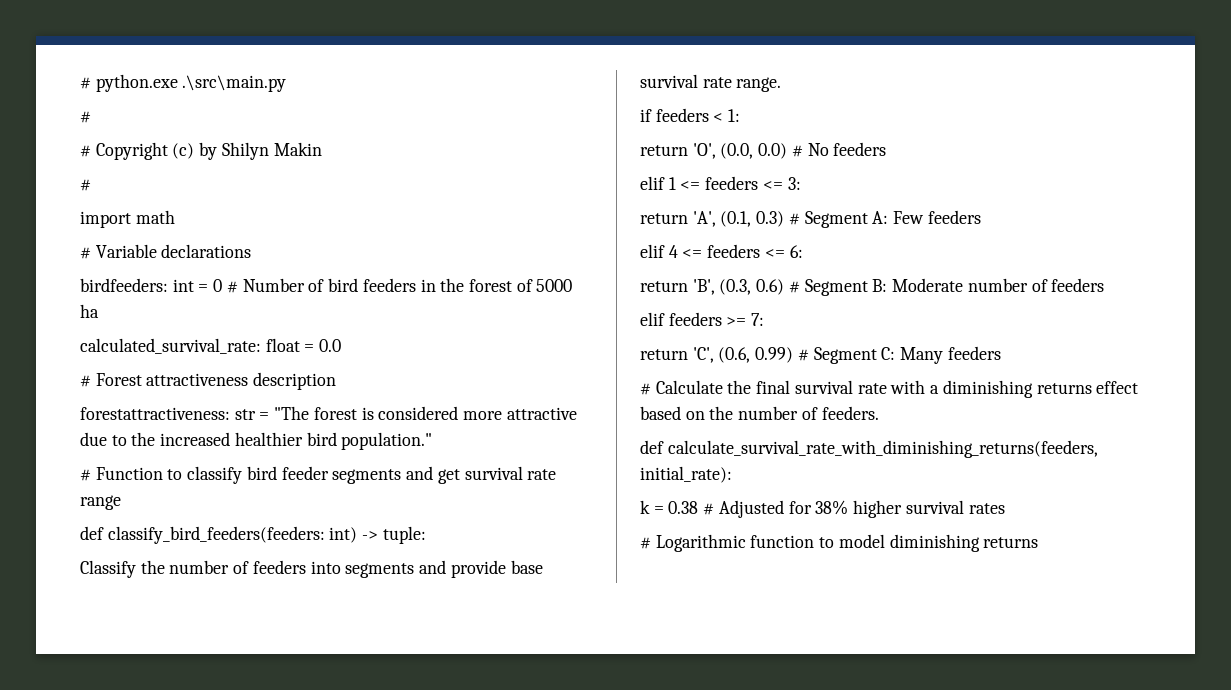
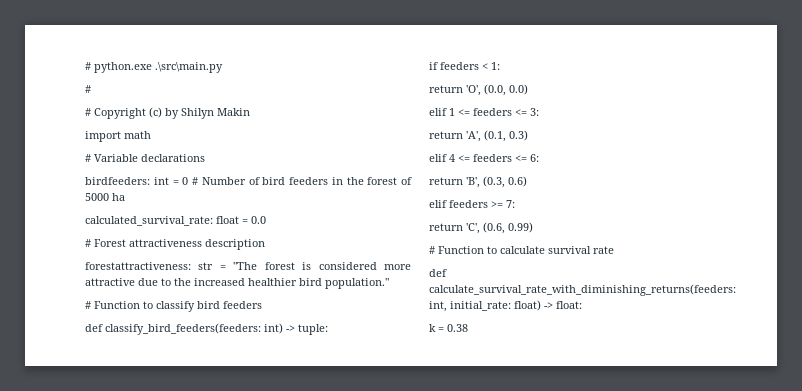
  # Copyright (c) by Shilyn Makin
- #
- # Function to classify bird feeder segments and get survival rate range
+ # Function to classify bird feeders
- Classify the number of feeders into segments and provide base survival rate range.
- return 'O', (0.0, 0.0) # No feeders
+ return 'O', (0.0, 0.0)
- return 'A', (0.1, 0.3) # Segment A: Few feeders
+ return 'A', (0.1, 0.3)
- return 'B', (0.3, 0.6) # Segment B: Moderate number of feeders
+ return 'B', (0.3, 0.6)
- return 'C', (0.6, 0.99) # Segment C: Many feeders
- # Calculate the final survival rate with a diminishing returns effect based on the number of feeders.
- def calculate_survival_rate_with_diminishing_returns(feeders, initial_rate):
- k = 0.38 # Adjusted for 38% higher survival rates
- # Logarithmic function to model diminishing returns
+ return 'C', (0.6, 0.99)
+ # Function to calculate survival rate
+ def calculate_survival_rate_with_diminishing_returns(feeders: int, initial_rate: float) -> float:
+ k = 0.38

